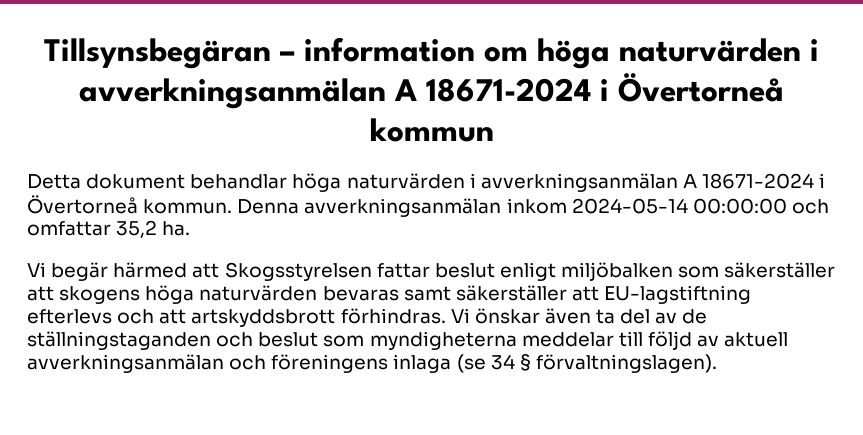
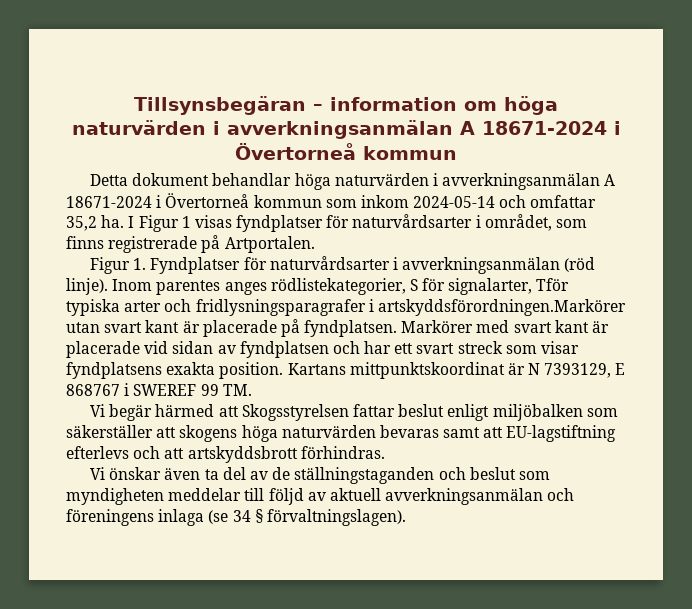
- Detta dokument behandlar höga naturvärden i avverkningsanmälan A 18671-2024 i Övertorneå kommun. Denna avverkningsanmälan inkom 2024-05-14 00:00:00 och omfattar 35,2 ha.
+ Detta dokument behandlar höga naturvärden i avverkningsanmälan A 18671-2024 i Övertorneå kommun som inkom 2024-05-14 och omfattar 35,2 ha. I Figur 1 visas fyndplatser för naturvårdsarter i området, som finns registrerade på Artportalen.
+ Figur 1. Fyndplatser för naturvårdsarter i avverkningsanmälan (röd linje). Inom parentes anges rödlistekategorier, S för signalarter, Tför typiska arter och fridlysningsparagrafer i artskyddsförordningen.Markörer utan svart kant är placerade på fyndplatsen. Markörer med svart kant är placerade vid sidan av fyndplatsen och har ett svart streck som visar fyndplatsens exakta position. Kartans mittpunktskoordinat är N 7393129, E 868767 i SWEREF 99 TM.
- Vi begär härmed att Skogsstyrelsen fattar beslut enligt miljöbalken som säkerställer att skogens höga naturvärden bevaras samt säkerställer att EU-lagstiftning efterlevs och att artskyddsbrott förhindras. Vi önskar även ta del av de ställningstaganden och beslut som myndigheterna meddelar till följd av aktuell avverkningsanmälan och föreningens inlaga (se 34 § förvaltningslagen).
+ Vi begär härmed att Skogsstyrelsen fattar beslut enligt miljöbalken som säkerställer att skogens höga naturvärden bevaras samt att EU-lagstiftning efterlevs och att artskyddsbrott förhindras.
+ Vi önskar även ta del av de ställningstaganden och beslut som myndigheten meddelar till följd av aktuell avverkningsanmälan och föreningens inlaga (se 34 § förvaltningslagen).

